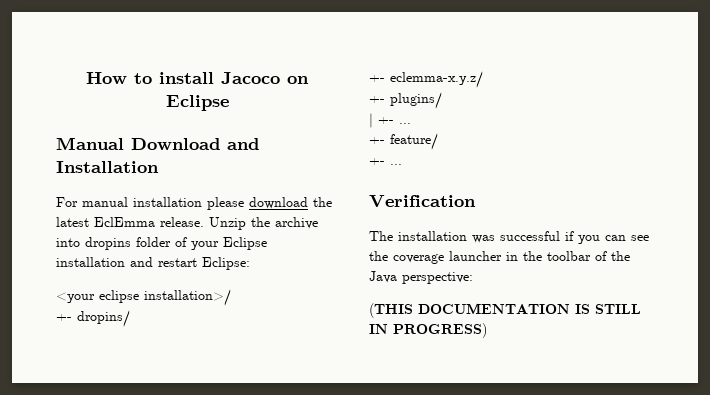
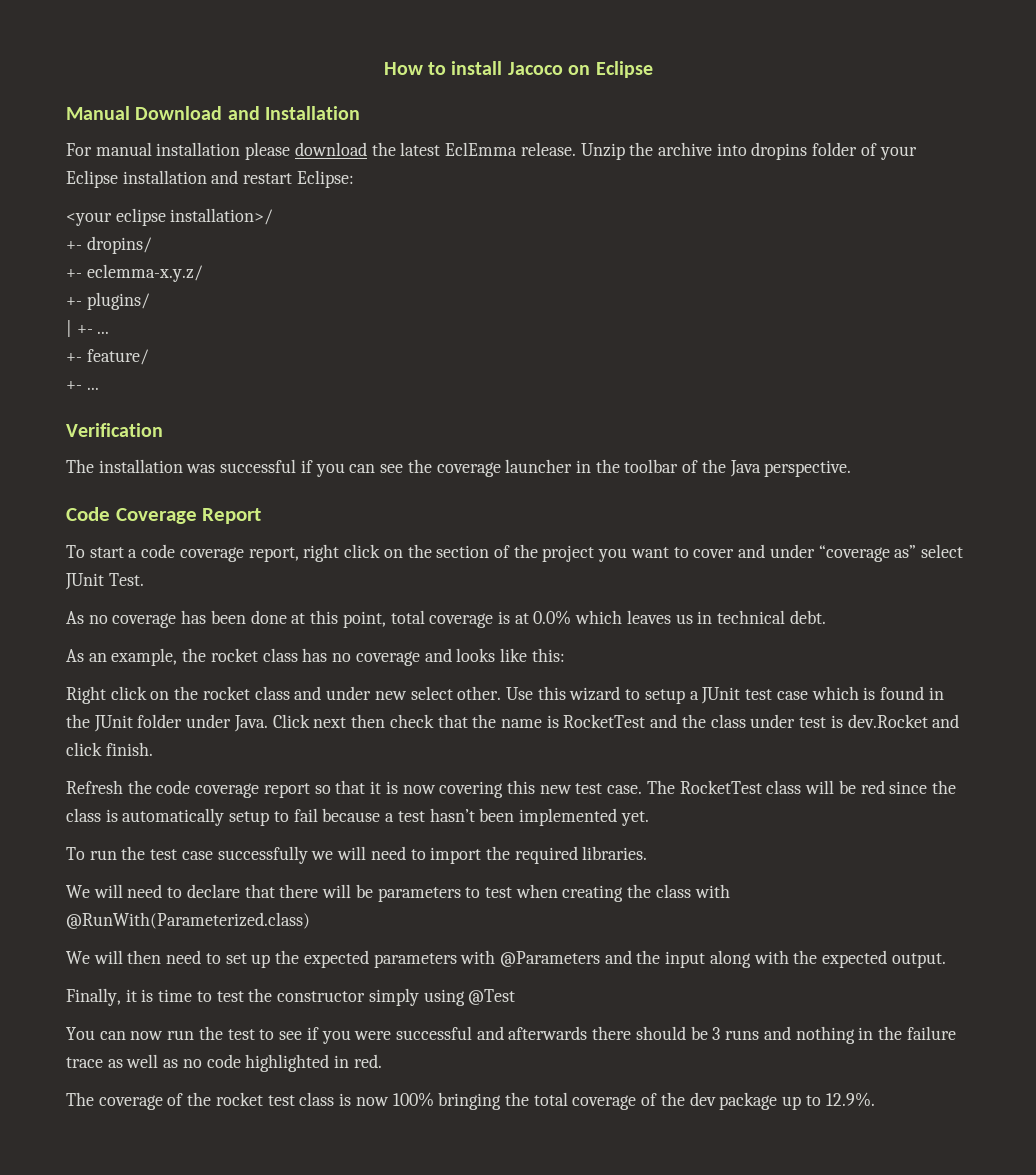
- The installation was successful if you can see the coverage launcher in the toolbar of the Java perspective:
- (THIS DOCUMENTATION IS STILL IN PROGRESS)
+ The installation was successful if you can see the coverage launcher in the toolbar of the Java perspective.
+ Code Coverage Report
+ To start a code coverage report, right click on the section of the project you want to cover and under “coverage as” select JUnit Test.
+ As no coverage has been done at this point, total coverage is at 0.0% which leaves us in technical debt.
+ As an example, the rocket class has no coverage and looks like this:
+ Right click on the rocket class and under new select other. Use this wizard to setup a JUnit test case which is found in the JUnit folder under Java. Click next then check that the name is RocketTest and the class under test is dev.Rocket and click finish.
+ Refresh the code coverage report so that it is now covering this new test case. The RocketTest class will be red since the class is automatically setup to fail because a test hasn’t been implemented yet.
+ To run the test case successfully we will need to import the required libraries.
+ We will need to declare that there will be parameters to test when creating the class with @RunWith(Parameterized.class)
+ We will then need to set up the expected parameters with @Parameters and the input along with the expected output.
+ Finally, it is time to test the constructor simply using @Test
+ You can now run the test to see if you were successful and afterwards there should be 3 runs and nothing in the failure trace as well as no code highlighted in red.
+ The coverage of the rocket test class is now 100% bringing the total coverage of the dev package up to 12.9%.

